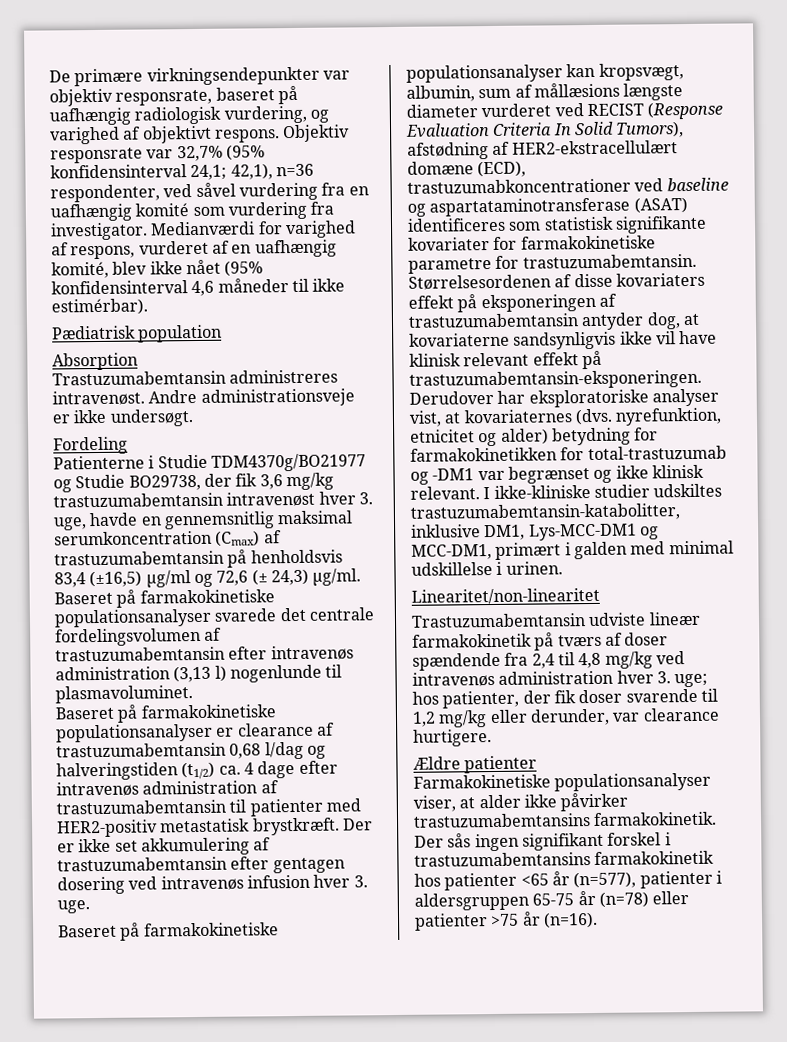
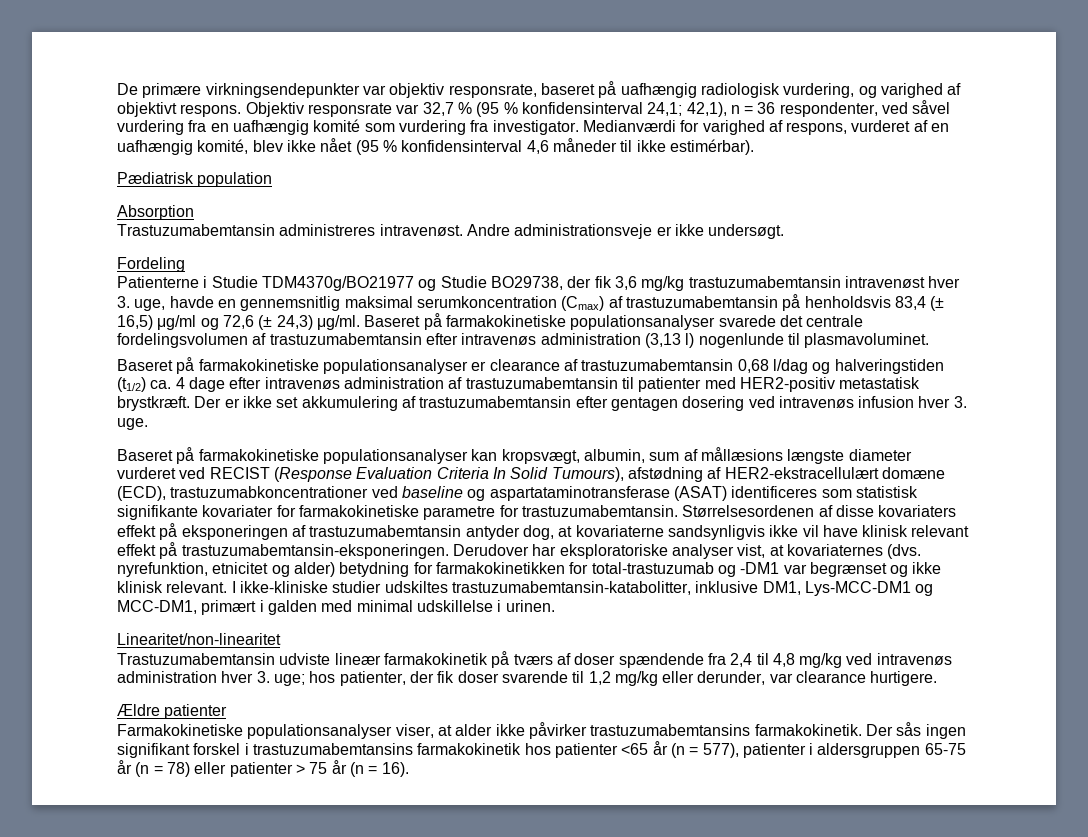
- Objektiv responsrate var 32,7% (95% konfidensinterval 24,1; 42,1), n=36 respondenter, ved såvel vurdering fra en uafhængig komité som vurdering fra investigator.
+ Objektiv responsrate var 32,7 % (95 % konfidensinterval 24,1; 42,1), n = 36 respondenter, ved såvel vurdering fra en uafhængig komité som vurdering fra investigator.
- Medianværdi for varighed af respons, vurderet af en uafhængig komité, blev ikke nået (95% konfidensinterval 4,6 måneder til ikke estimérbar).
+ Medianværdi for varighed af respons, vurderet af en uafhængig komité, blev ikke nået (95 % konfidensinterval 4,6 måneder til ikke estimérbar).
- Patienterne i Studie TDM4370g/BO21977 og Studie BO29738, der fik 3,6 mg/kg trastuzumabemtansin intravenøst hver 3. uge, havde en gennemsnitlig maksimal serumkoncentration (Cmax) af trastuzumabemtansin på henholdsvis 83,4 (±16,5) μg/ml og 72,6 (± 24,3) μg/ml.
+ Patienterne i Studie TDM4370g/BO21977 og Studie BO29738, der fik 3,6 mg/kg trastuzumabemtansin intravenøst hver 3. uge, havde en gennemsnitlig maksimal serumkoncentration (Cmax) af trastuzumabemtansin på henholdsvis 83,4 (± 16,5) μg/ml og 72,6 (± 24,3) μg/ml.
- Baseret på farmakokinetiske populationsanalyser kan kropsvægt, albumin, sum af mållæsions længste diameter vurderet ved RECIST (Response Evaluation Criteria In Solid Tumors), afstødning af HER2-ekstracellulært domæne (ECD), trastuzumabkoncentrationer ved baseline og aspartataminotransferase (ASAT) identificeres som statistisk signifikante kovariater for farmakokinetiske parametre for trastuzumabemtansin.
+ Baseret på farmakokinetiske populationsanalyser kan kropsvægt, albumin, sum af mållæsions længste diameter vurderet ved RECIST (Response Evaluation Criteria In Solid Tumours), afstødning af HER2-ekstracellulært domæne (ECD), trastuzumabkoncentrationer ved baseline og aspartataminotransferase (ASAT) identificeres som statistisk signifikante kovariater for farmakokinetiske parametre for trastuzumabemtansin.
- Der sås ingen signifikant forskel i trastuzumabemtansins farmakokinetik hos patienter <65 år (n=577), patienter i aldersgruppen 65-75 år (n=78) eller patienter >75 år (n=16).
+ Der sås ingen signifikant forskel i trastuzumabemtansins farmakokinetik hos patienter <65 år (n = 577), patienter i aldersgruppen 65-75 år (n = 78) eller patienter > 75 år (n = 16).

